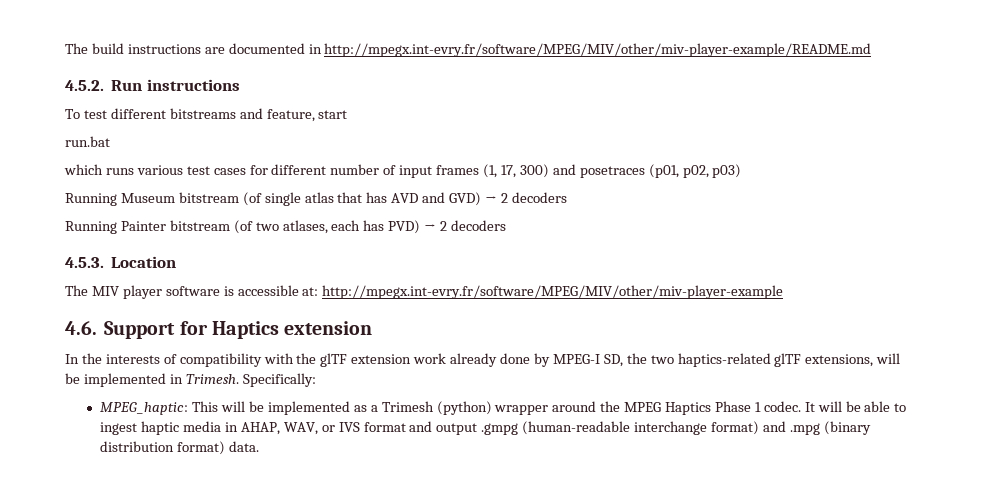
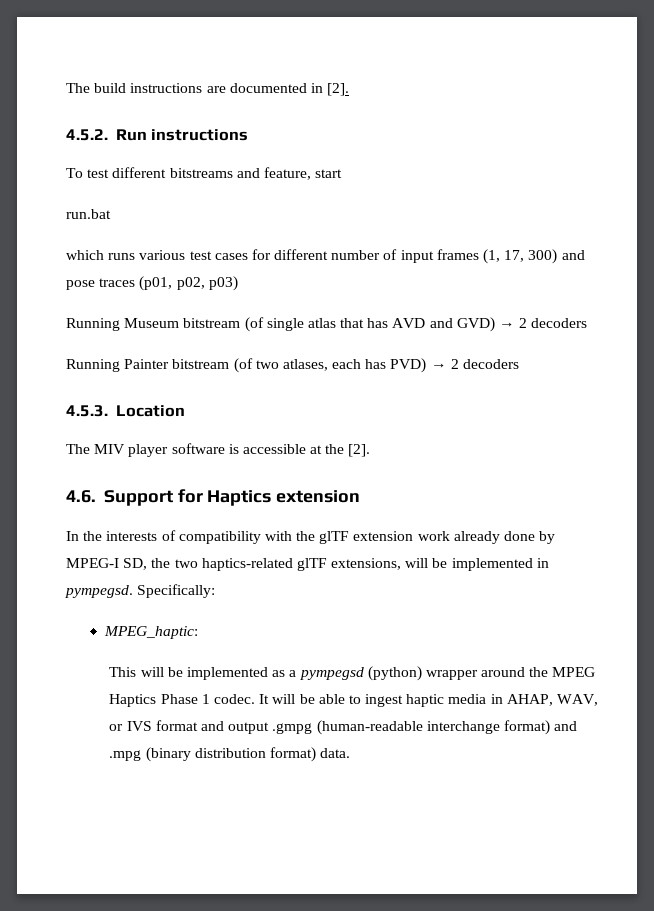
- The build instructions are documented in http://mpegx.int-evry.fr/software/MPEG/MIV/other/miv-player-example/README.md
+ The build instructions are documented in [2].
- which runs various test cases for different number of input frames (1, 17, 300) and posetraces (p01, p02, p03)
+ which runs various test cases for different number of input frames (1, 17, 300) and pose traces (p01, p02, p03)
- The MIV player software is accessible at: http://mpegx.int-evry.fr/software/MPEG/MIV/other/miv-player-example
+ The MIV player software is accessible at the [2].
- In the interests of compatibility with the glTF extension work already done by MPEG-I SD, the two haptics-related glTF extensions, will be implemented in Trimesh.
+ In the interests of compatibility with the glTF extension work already done by MPEG-I SD, the two haptics-related glTF extensions, will be implemented in pympegsd.
- MPEG_haptic: This will be implemented as a Trimesh (python) wrapper around the MPEG Haptics Phase 1 codec.
+ MPEG_haptic:
+ This will be implemented as a pympegsd (python) wrapper around the MPEG Haptics Phase 1 codec.

